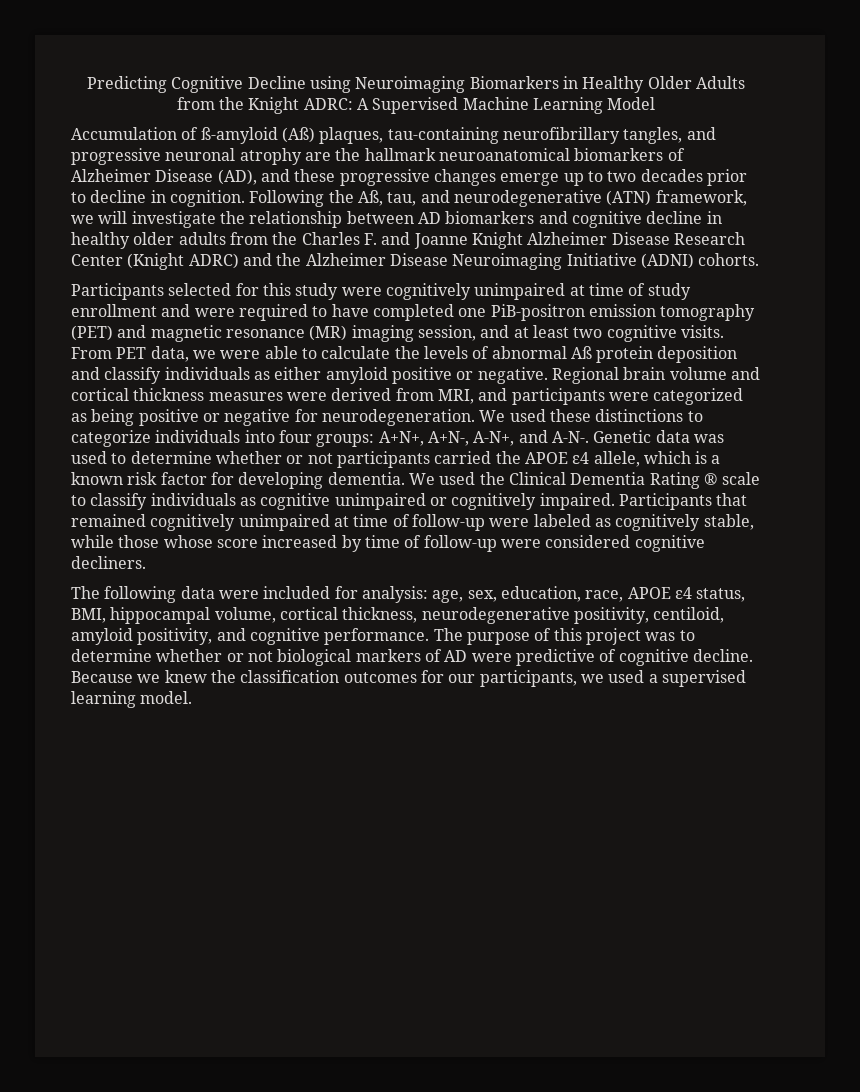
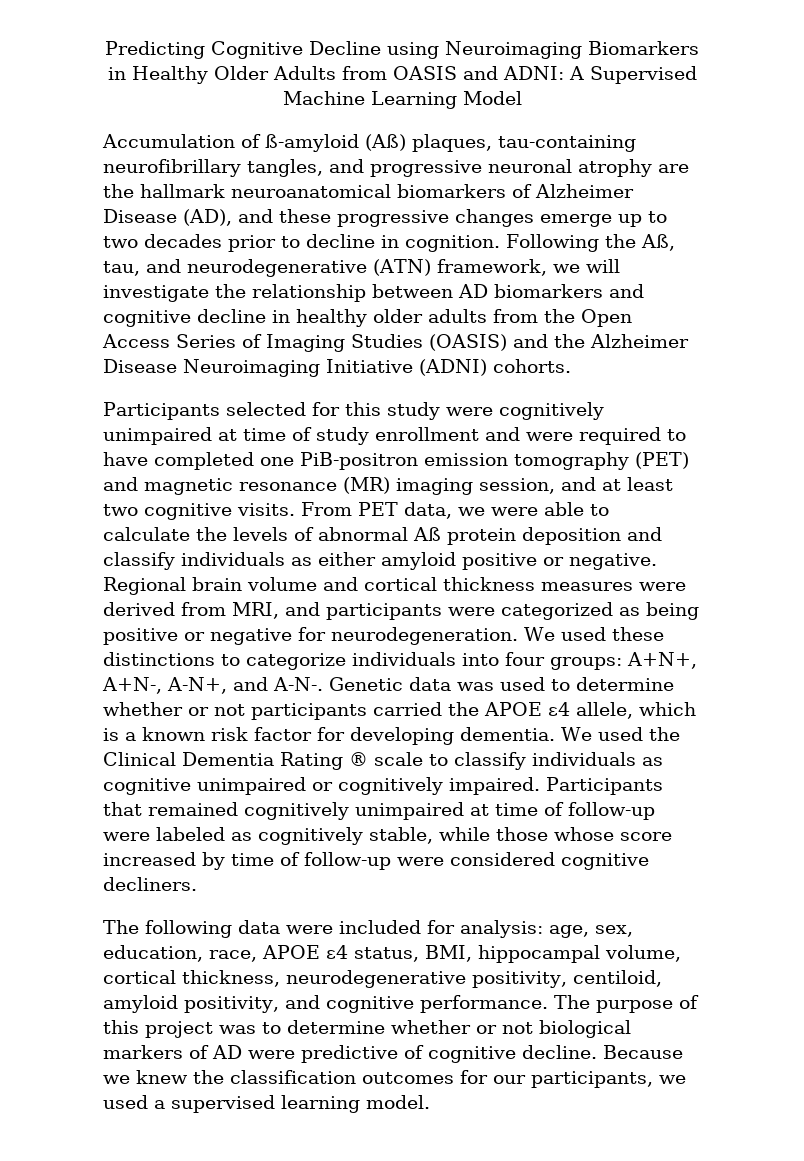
- Predicting Cognitive Decline using Neuroimaging Biomarkers in Healthy Older Adults from the Knight ADRC: A Supervised Machine Learning Model
+ Predicting Cognitive Decline using Neuroimaging Biomarkers in Healthy Older Adults from OASIS and ADNI: A Supervised Machine Learning Model
- Following the Aß, tau, and neurodegenerative (ATN) framework, we will investigate the relationship between AD biomarkers and cognitive decline in healthy older adults from the Charles F. and Joanne Knight Alzheimer Disease Research Center (Knight ADRC) and the Alzheimer Disease Neuroimaging Initiative (ADNI) cohorts.
+ Following the Aß, tau, and neurodegenerative (ATN) framework, we will investigate the relationship between AD biomarkers and cognitive decline in healthy older adults from the Open Access Series of Imaging Studies (OASIS) and the Alzheimer Disease Neuroimaging Initiative (ADNI) cohorts.

